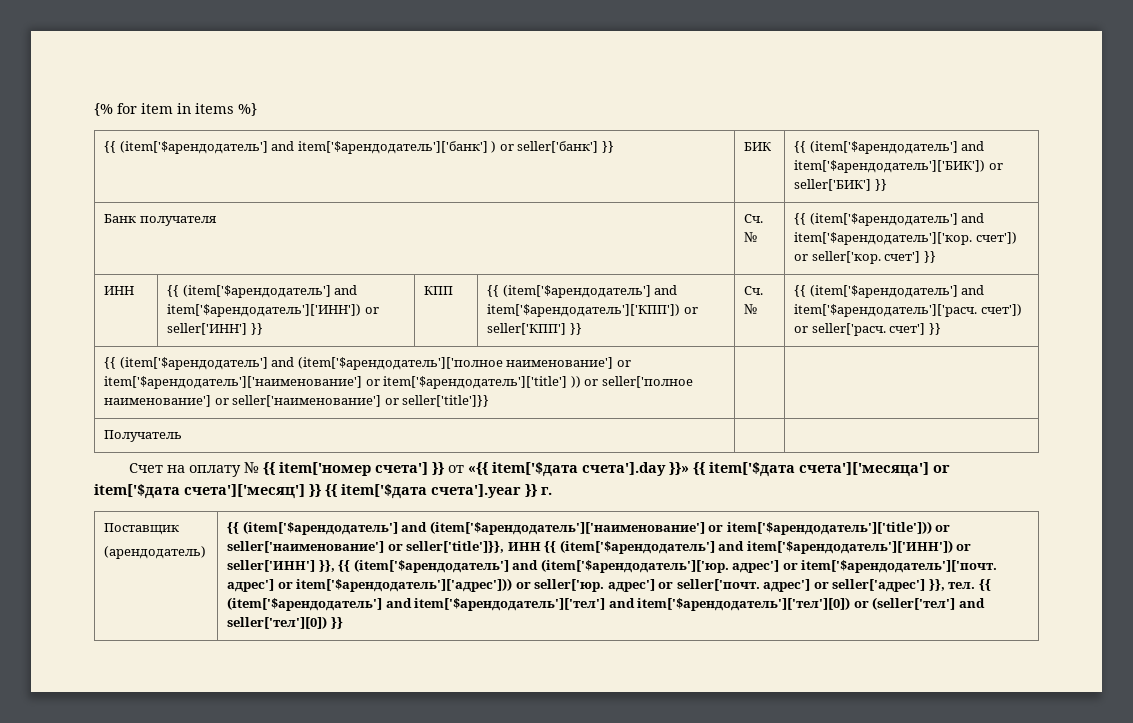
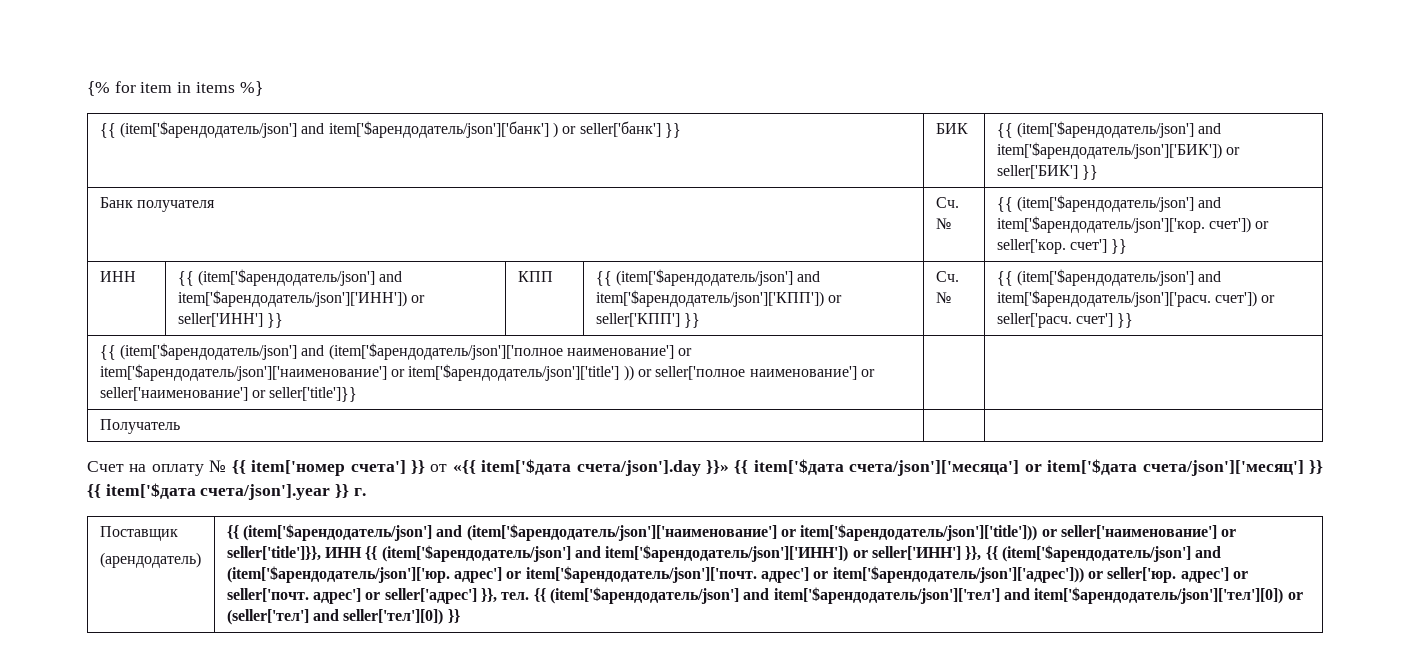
- {{ (item['$арендодатель'] and item['$арендодатель']['банк'] ) or seller['банк'] }} | БИК | {{ (item['$арендодатель'] and item['$арендодатель']['БИК']) or seller['БИК'] }}
+ {{ (item['$арендодатель/json'] and item['$арендодатель/json']['банк'] ) or seller['банк'] }} | БИК | {{ (item['$арендодатель/json'] and item['$арендодатель/json']['БИК']) or seller['БИК'] }}
- Банк получателя | Сч. № | {{ (item['$арендодатель'] and item['$арендодатель']['кор. счет']) or seller['кор. счет'] }}
+ Банк получателя | Сч. № | {{ (item['$арендодатель/json'] and item['$арендодатель/json']['кор. счет']) or seller['кор. счет'] }}
- ИНН | {{ (item['$арендодатель'] and item['$арендодатель']['ИНН']) or seller['ИНН'] }} | КПП | {{ (item['$арендодатель'] and item['$арендодатель']['КПП']) or seller['КПП'] }} | Сч. № | {{ (item['$арендодатель'] and item['$арендодатель']['расч. счет']) or seller['расч. счет'] }}
+ ИНН | {{ (item['$арендодатель/json'] and item['$арендодатель/json']['ИНН']) or seller['ИНН'] }} | КПП | {{ (item['$арендодатель/json'] and item['$арендодатель/json']['КПП']) or seller['КПП'] }} | Сч. № | {{ (item['$арендодатель/json'] and item['$арендодатель/json']['расч. счет']) or seller['расч. счет'] }}
- {{ (item['$арендодатель'] and (item['$арендодатель']['полное наименование'] or item['$арендодатель']['наименование'] or item['$арендодатель']['title'] )) or seller['полное наименование'] or seller['наименование'] or seller['title']}} | |
+ {{ (item['$арендодатель/json'] and (item['$арендодатель/json']['полное наименование'] or item['$арендодатель/json']['наименование'] or item['$арендодатель/json']['title'] )) or seller['полное наименование'] or seller['наименование'] or seller['title']}} | |
- Счет на оплату № {{ item['номер счета'] }} от «{{ item['$дата счета'].day }}» {{ item['$дата счета']['месяца'] or item['$дата счета']['месяц'] }} {{ item['$дата счета'].year }} г.
+ Счет на оплату № {{ item['номер счета'] }} от «{{ item['$дата счета/json'].day }}» {{ item['$дата счета/json']['месяца'] or item['$дата счета/json']['месяц'] }} {{ item['$дата счета/json'].year }} г.
- {{ (item['$арендодатель'] and (item['$арендодатель']['наименование'] or item['$арендодатель']['title'])) or seller['наименование'] or seller['title']}}, ИНН {{ (item['$арендодатель'] and item['$арендодатель']['ИНН']) or seller['ИНН'] }}, {{ (item['$арендодатель'] and (item['$арендодатель']['юр. адрес'] or item['$арендодатель']['почт. адрес'] or item['$арендодатель']['адрес'])) or seller['юр. адрес'] or seller['почт. адрес'] or seller['адрес'] }}, тел.
+ {{ (item['$арендодатель/json'] and (item['$арендодатель/json']['наименование'] or item['$арендодатель/json']['title'])) or seller['наименование'] or seller['title']}}, ИНН {{ (item['$арендодатель/json'] and item['$арендодатель/json']['ИНН']) or seller['ИНН'] }}, {{ (item['$арендодатель/json'] and (item['$арендодатель/json']['юр. адрес'] or item['$арендодатель/json']['почт. адрес'] or item['$арендодатель/json']['адрес'])) or seller['юр. адрес'] or seller['почт. адрес'] or seller['адрес'] }}, тел.
- {{ (item['$арендодатель'] and item['$арендодатель']['тел'] and item['$арендодатель']['тел'][0]) or (seller['тел'] and seller['тел'][0]) }}
+ {{ (item['$арендодатель/json'] and item['$арендодатель/json']['тел'] and item['$арендодатель/json']['тел'][0]) or (seller['тел'] and seller['тел'][0]) }}

